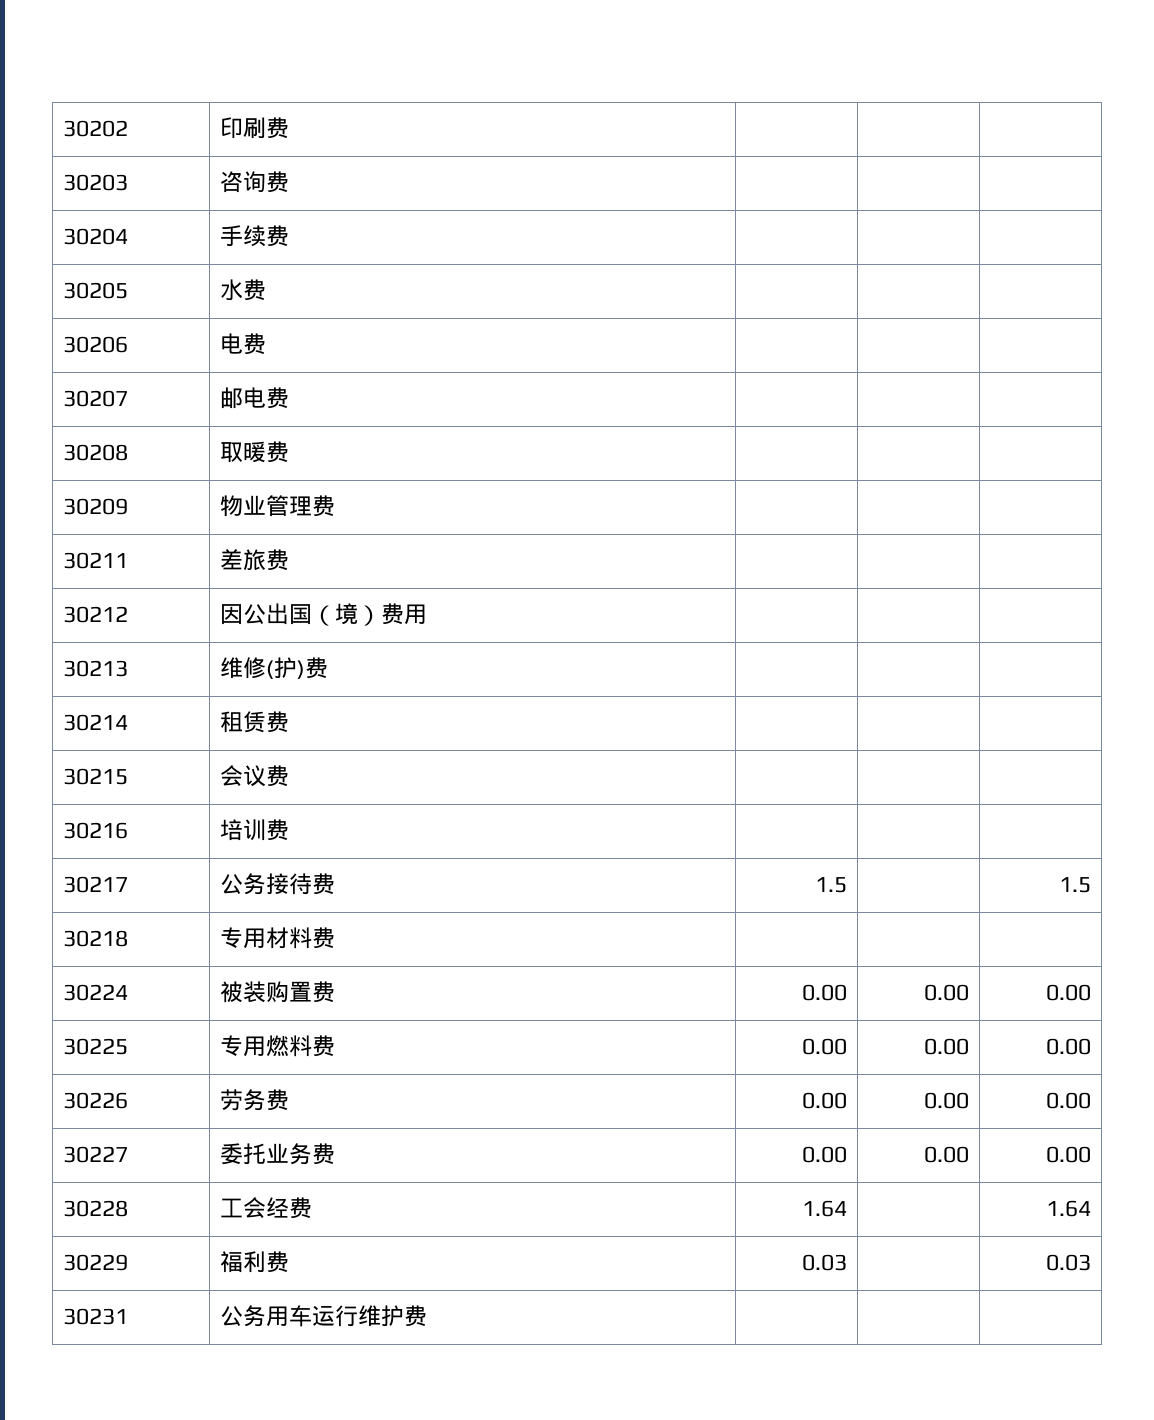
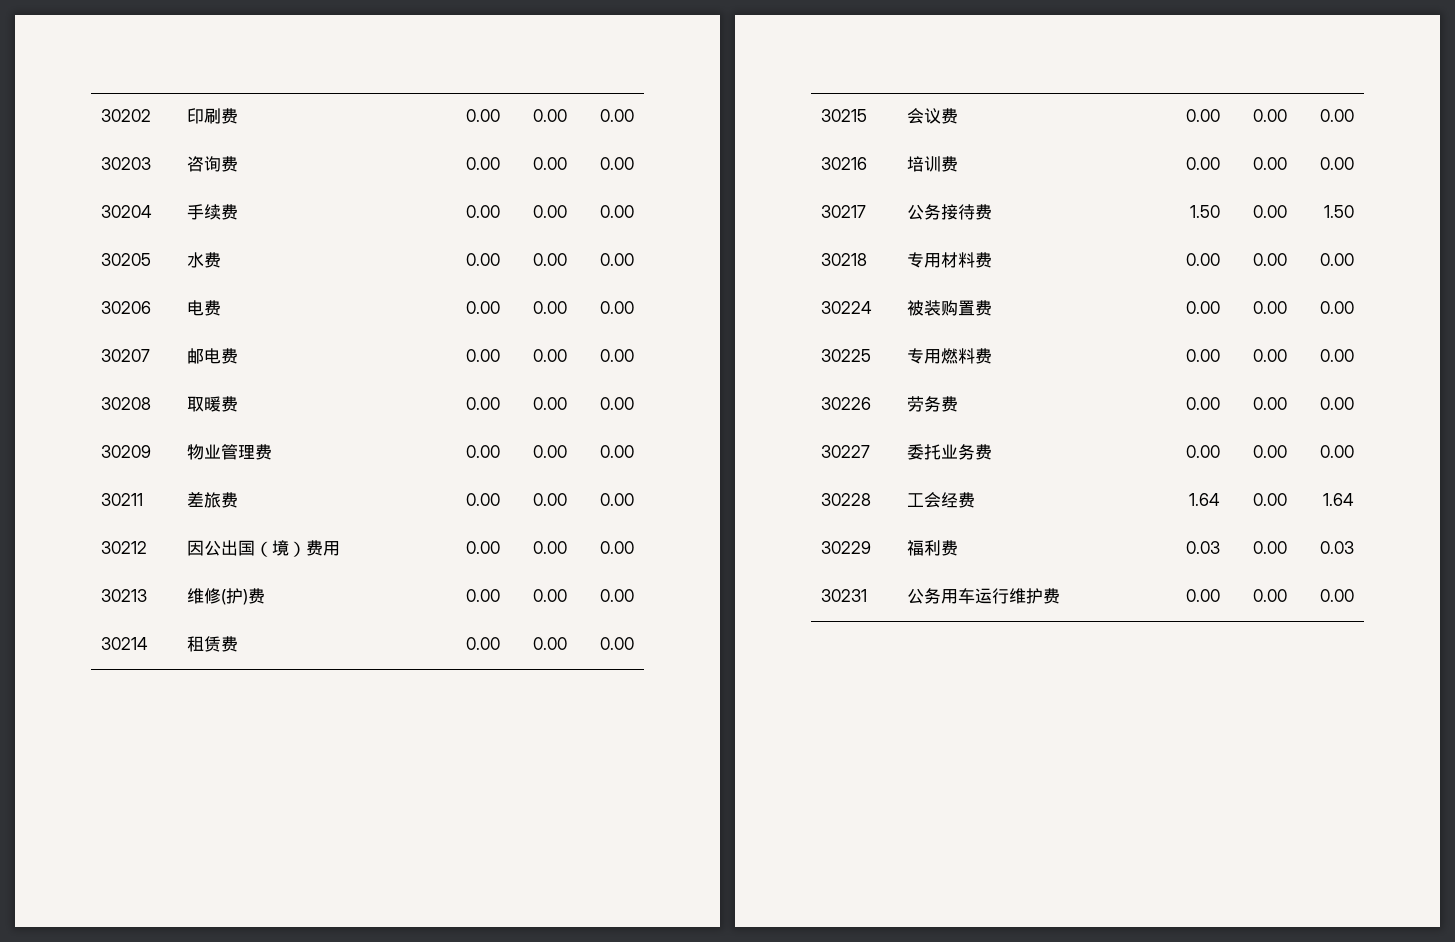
- 30202 | 印刷费 | | |
+ 30202 | 印刷费 | 0.00 | 0.00 | 0.00
- 30203 | 咨询费 | | |
+ 30203 | 咨询费 | 0.00 | 0.00 | 0.00
- 30204 | 手续费 | | |
+ 30204 | 手续费 | 0.00 | 0.00 | 0.00
- 30205 | 水费 | | |
+ 30205 | 水费 | 0.00 | 0.00 | 0.00
- 30206 | 电费 | | |
+ 30206 | 电费 | 0.00 | 0.00 | 0.00
- 30207 | 邮电费 | | |
+ 30207 | 邮电费 | 0.00 | 0.00 | 0.00
- 30208 | 取暖费 | | |
+ 30208 | 取暖费 | 0.00 | 0.00 | 0.00
- 30209 | 物业管理费 | | |
+ 30209 | 物业管理费 | 0.00 | 0.00 | 0.00
- 30211 | 差旅费 | | |
+ 30211 | 差旅费 | 0.00 | 0.00 | 0.00
- 30212 | 因公出国（境）费用 | | |
+ 30212 | 因公出国（境）费用 | 0.00 | 0.00 | 0.00
- 30213 | 维修(护)费 | | |
+ 30213 | 维修(护)费 | 0.00 | 0.00 | 0.00
- 30214 | 租赁费 | | |
+ 30214 | 租赁费 | 0.00 | 0.00 | 0.00
- 30215 | 会议费 | | |
+ 30215 | 会议费 | 0.00 | 0.00 | 0.00
- 30216 | 培训费 | | |
+ 30216 | 培训费 | 0.00 | 0.00 | 0.00
- 30217 | 公务接待费 | 1.5 | | 1.5
+ 30217 | 公务接待费 | 1.50 | 0.00 | 1.50
- 30218 | 专用材料费 | | |
+ 30218 | 专用材料费 | 0.00 | 0.00 | 0.00
- 30228 | 工会经费 | 1.64 | | 1.64
+ 30228 | 工会经费 | 1.64 | 0.00 | 1.64
- 30229 | 福利费 | 0.03 | | 0.03
+ 30229 | 福利费 | 0.03 | 0.00 | 0.03
- 30231 | 公务用车运行维护费 | | |
+ 30231 | 公务用车运行维护费 | 0.00 | 0.00 | 0.00

